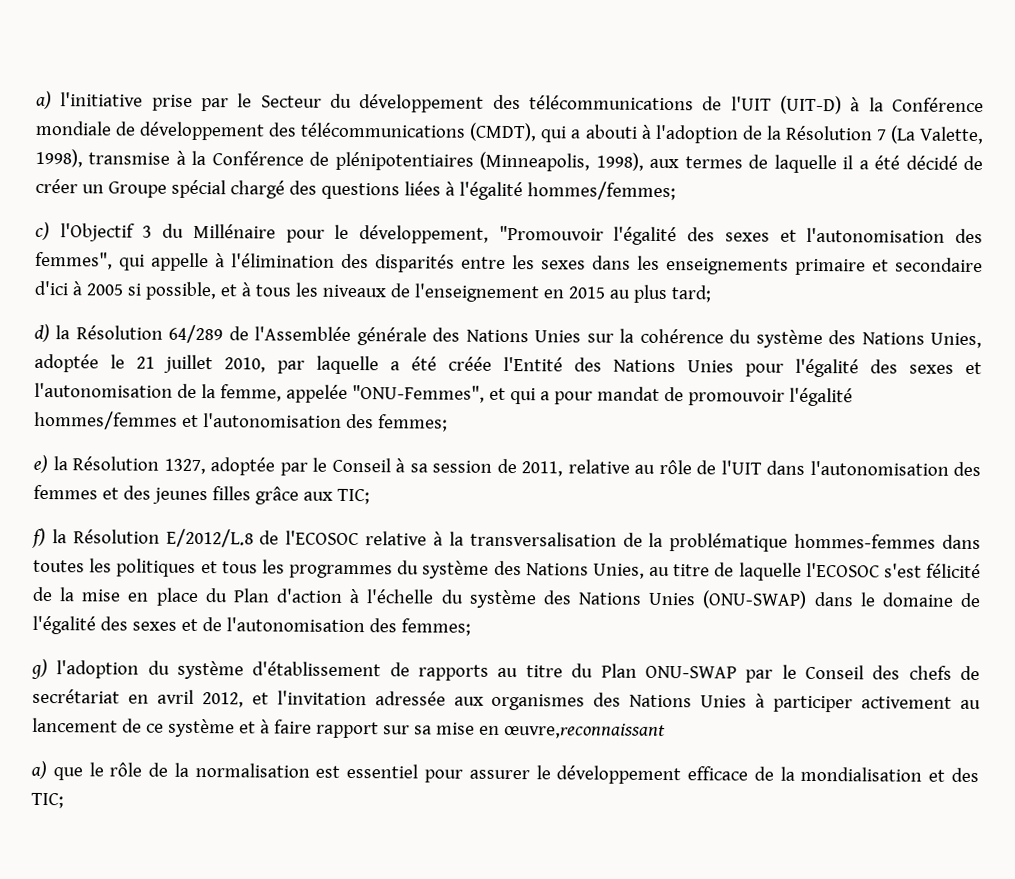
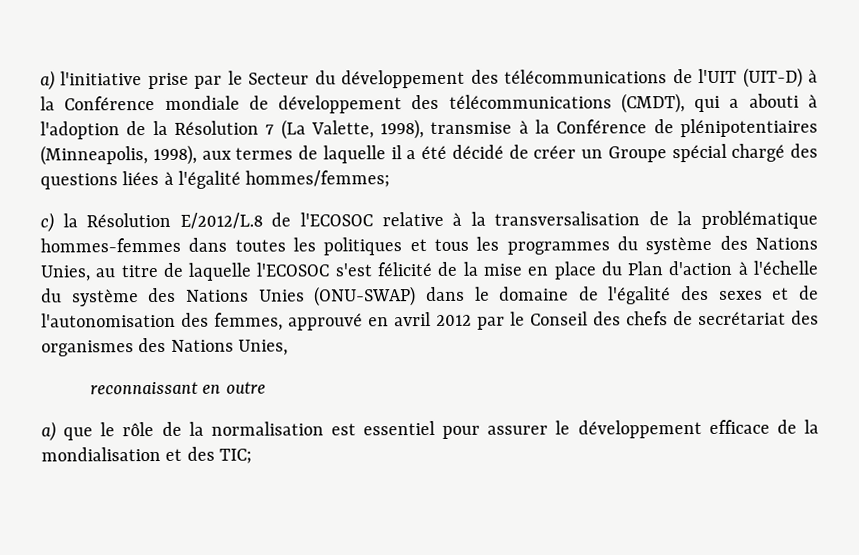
- c) l'Objectif 3 du Millénaire pour le développement, "Promouvoir l'égalité des sexes et l'autonomisation des femmes", qui appelle à l'élimination des disparités entre les sexes dans les enseignements primaire et secondaire d'ici à 2005 si possible, et à tous les niveaux de l'enseignement en 2015 au plus tard;
- d) la Résolution 64/289 de l'Assemblée générale des Nations Unies sur la cohérence du système des Nations Unies, adoptée le 21 juillet 2010, par laquelle a été créée l'Entité des Nations Unies pour l'égalité des sexes et l'autonomisation de la femme, appelée "ONU-Femmes", et qui a pour mandat de promouvoir l'égalité hommes/femmes et l'autonomisation des femmes;
- e) la Résolution 1327, adoptée par le Conseil à sa session de 2011, relative au rôle de l'UIT dans l'autonomisation des femmes et des jeunes filles grâce aux TIC;
- f) la Résolution E/2012/L.8 de l'ECOSOC relative à la transversalisation de la problématique hommes-femmes dans toutes les politiques et tous les programmes du système des Nations Unies, au titre de laquelle l'ECOSOC s'est félicité de la mise en place du Plan d'action à l'échelle du système des Nations Unies (ONU-SWAP) dans le domaine de l'égalité des sexes et de l'autonomisation des femmes;
- g) l'adoption du système d'établissement de rapports au titre du Plan ONU-SWAP par le Conseil des chefs de secrétariat en avril 2012, et l'invitation adressée aux organismes des Nations Unies à participer activement au lancement de ce système et à faire rapport sur sa mise en œuvre,reconnaissant
+ c) la Résolution E/2012/L.8 de l'ECOSOC relative à la transversalisation de la problématique hommes-femmes dans toutes les politiques et tous les programmes du système des Nations Unies, au titre de laquelle l'ECOSOC s'est félicité de la mise en place du Plan d'action à l'échelle du système des Nations Unies (ONU-SWAP) dans le domaine de l'égalité des sexes et de l'autonomisation des femmes, approuvé en avril 2012 par le Conseil des chefs de secrétariat des organismes des Nations Unies,
+ reconnaissant en outre

